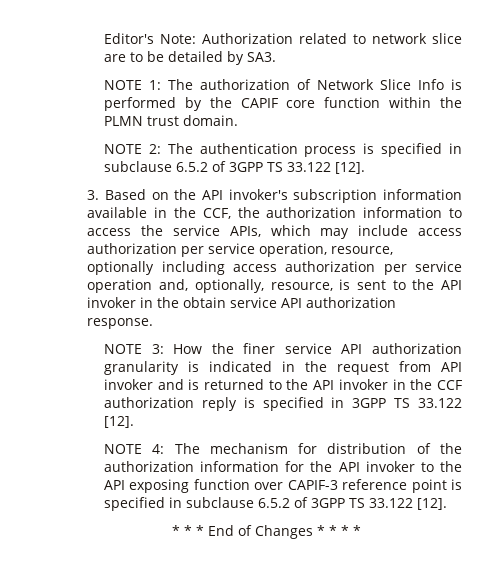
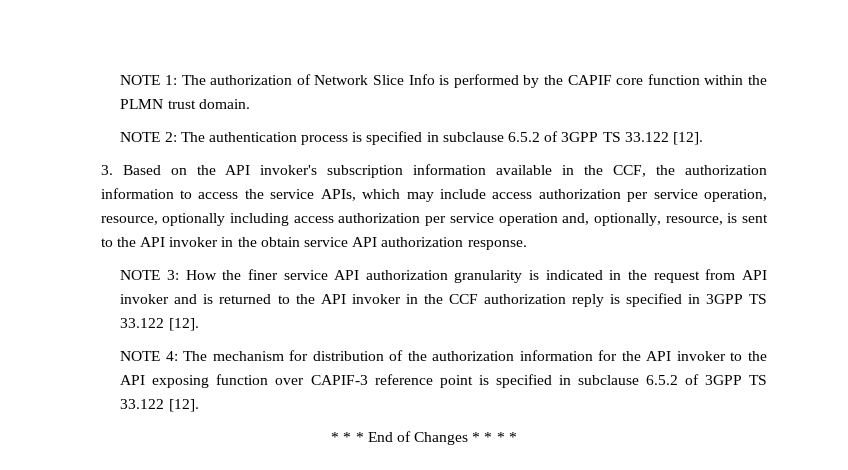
- Editor's Note: Authorization related to network slice are to be detailed by SA3.

